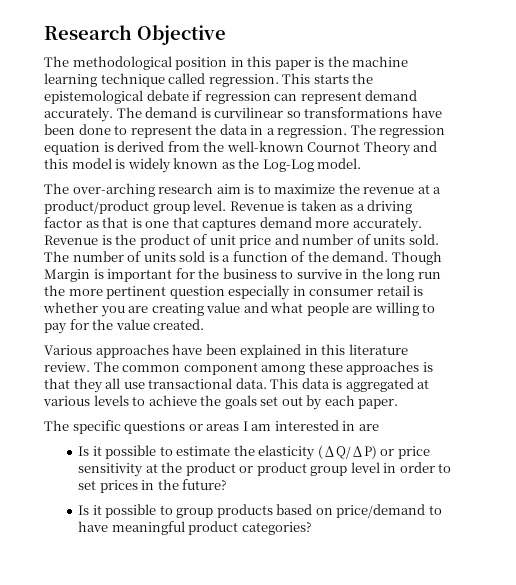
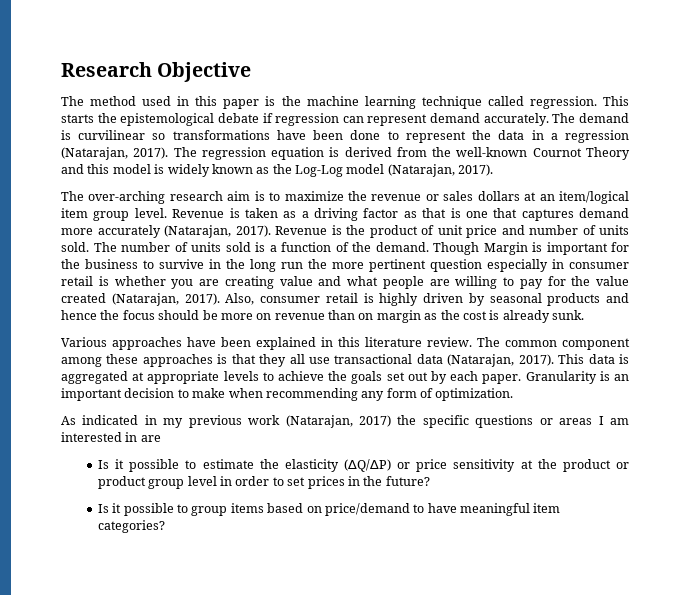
- The methodological position in this paper is the machine learning technique called regression.
+ The method used in this paper is the machine learning technique called regression.
- The demand is curvilinear so transformations have been done to represent the data in a regression.
+ The demand is curvilinear so transformations have been done to represent the data in a regression (Natarajan, 2017).
- The regression equation is derived from the well-known Cournot Theory and this model is widely known as the Log-Log model.
+ The regression equation is derived from the well-known Cournot Theory and this model is widely known as the Log-Log model (Natarajan, 2017).
- The over-arching research aim is to maximize the revenue at a product/product group level.
+ The over-arching research aim is to maximize the revenue or sales dollars at an item/logical item group level.
- Revenue is taken as a driving factor as that is one that captures demand more accurately.
+ Revenue is taken as a driving factor as that is one that captures demand more accurately (Natarajan, 2017).
- Though Margin is important for the business to survive in the long run the more pertinent question especially in consumer retail is whether you are creating value and what people are willing to pay for the value created.
+ Though Margin is important for the business to survive in the long run the more pertinent question especially in consumer retail is whether you are creating value and what people are willing to pay for the value created (Natarajan, 2017). Also, consumer retail is highly driven by seasonal products and hence the focus should be more on revenue than on margin as the cost is already sunk.
- The common component among these approaches is that they all use transactional data.
+ The common component among these approaches is that they all use transactional data (Natarajan, 2017).
- This data is aggregated at various levels to achieve the goals set out by each paper.
- The specific questions or areas I am interested in are
+ This data is aggregated at appropriate levels to achieve the goals set out by each paper. Granularity is an important decision to make when recommending any form of optimization.
+ As indicated in my previous work (Natarajan, 2017) the specific questions or areas I am interested in are
- Is it possible to group products based on price/demand to have meaningful product categories?
+ Is it possible to group items based on price/demand to have meaningful item categories?

